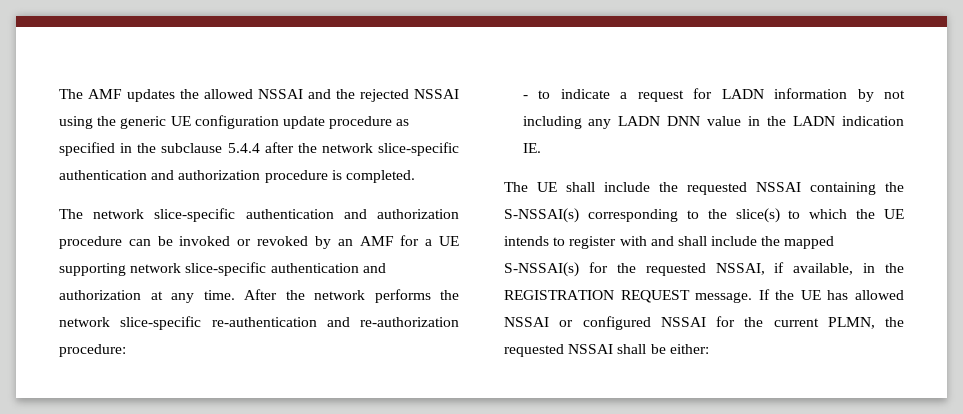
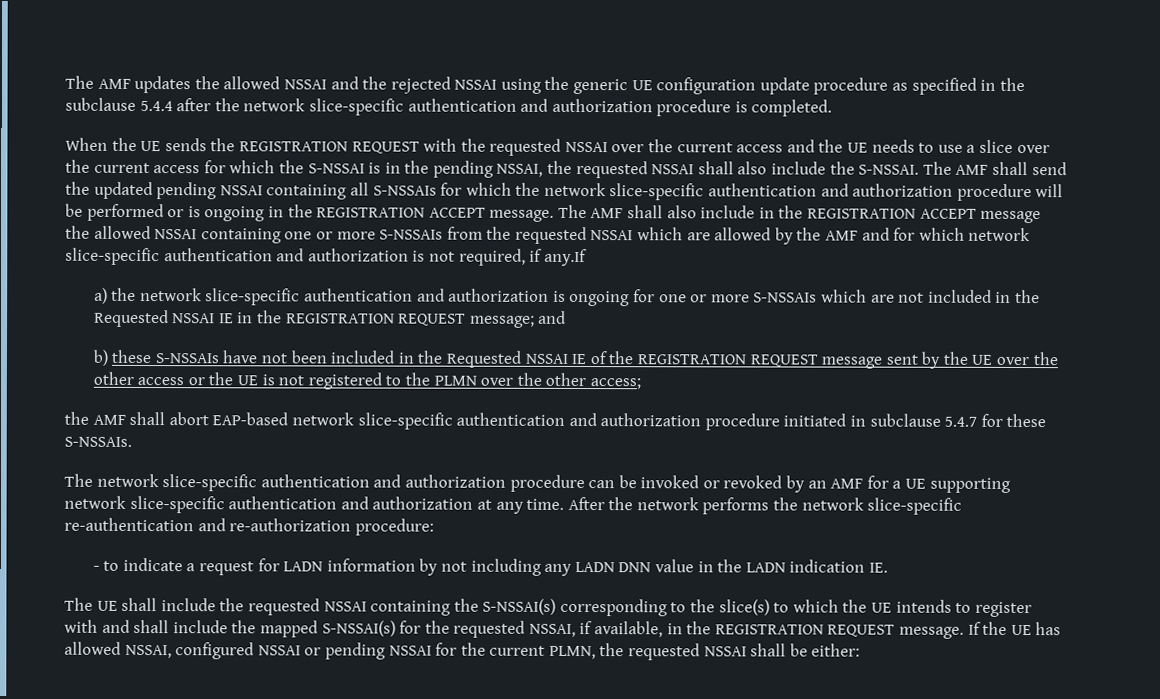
+ When the UE sends the REGISTRATION REQUEST with the requested NSSAI over the current access and the UE needs to use a slice over the current access for which the S-NSSAI is in the pending NSSAI, the requested NSSAI shall also include the S-NSSAI. The AMF shall send the updated pending NSSAI containing all S-NSSAIs for which the network slice-specific authentication and authorization procedure will be performed or is ongoing in the REGISTRATION ACCEPT message. The AMF shall also include in the REGISTRATION ACCEPT message the allowed NSSAI containing one or more S-NSSAIs from the requested NSSAI which are allowed by the AMF and for which network slice-specific authentication and authorization is not required, if any.If
+ a) the network slice-specific authentication and authorization is ongoing for one or more S-NSSAIs which are not included in the Requested NSSAI IE in the REGISTRATION REQUEST message; and
+ b) these S-NSSAIs have not been included in the Requested NSSAI IE of the REGISTRATION REQUEST message sent by the UE over the other access or the UE is not registered to the PLMN over the other access;
+ the AMF shall abort EAP-based network slice-specific authentication and authorization procedure initiated in subclause 5.4.7 for these S-NSSAIs.
- If the UE has allowed NSSAI or configured NSSAI for the current PLMN, the requested NSSAI shall be either:
+ If the UE has allowed NSSAI, configured NSSAI or pending NSSAI for the current PLMN, the requested NSSAI shall be either:

